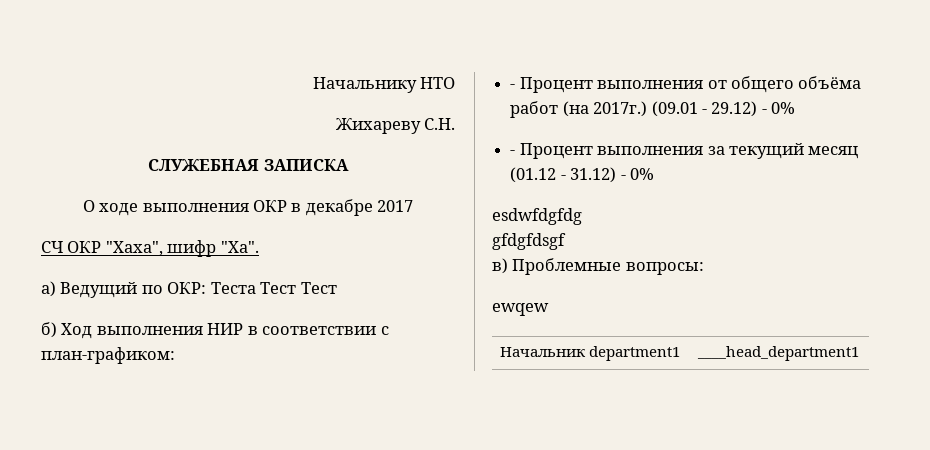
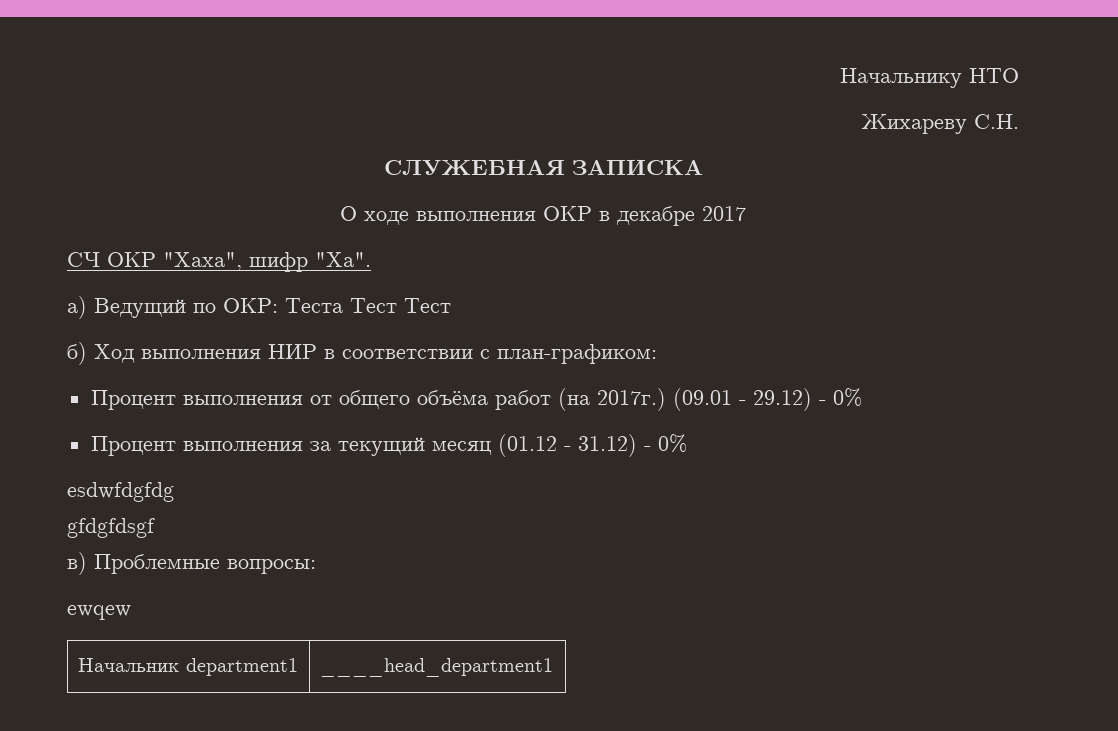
- - Процент выполнения от общего объёма работ (на 2017г.)
+ Процент выполнения от общего объёма работ (на 2017г.)
- - Процент выполнения за текущий месяц (01.12 - 31.12) - 0%
+ Процент выполнения за текущий месяц (01.12 - 31.12) - 0%

